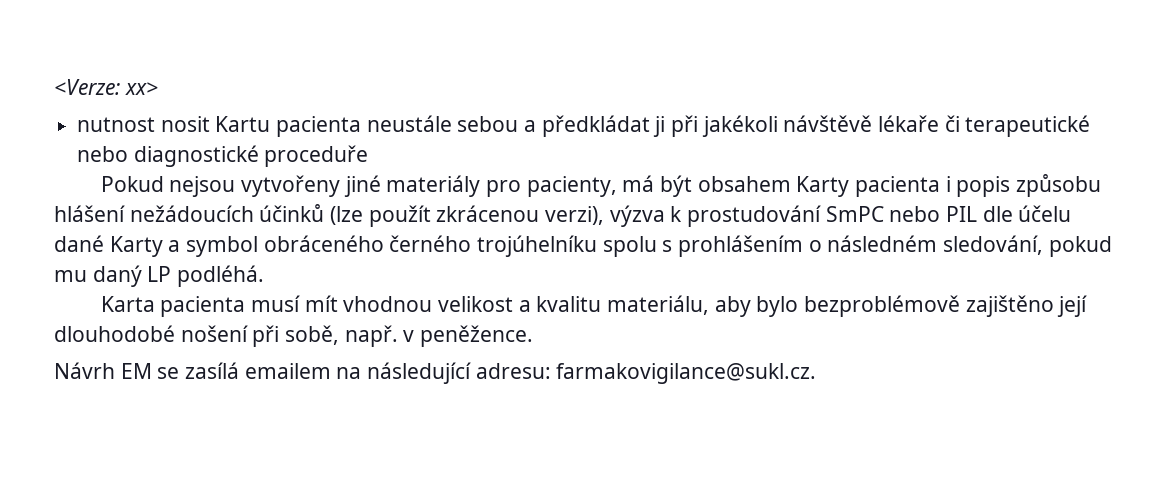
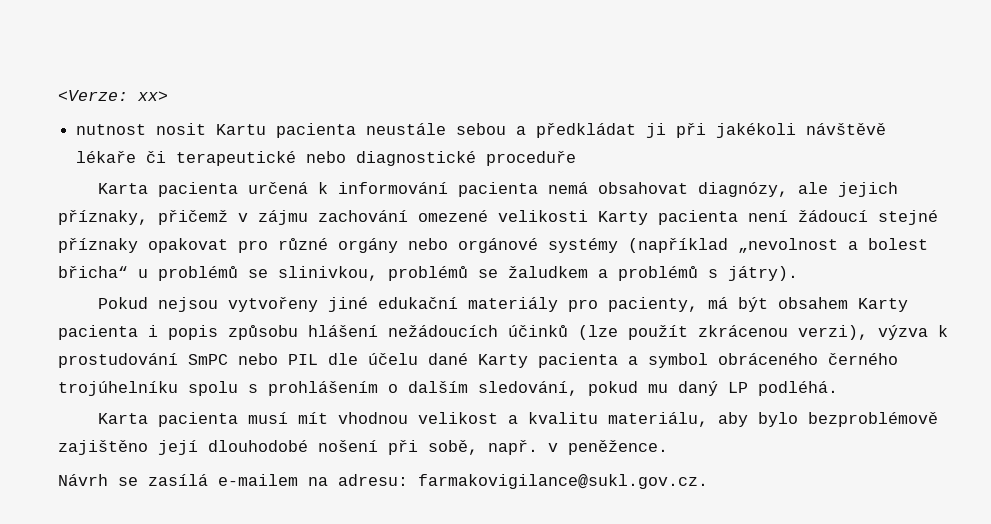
+ Karta pacienta určená k informování pacienta nemá obsahovat diagnózy, ale jejich příznaky, přičemž v zájmu zachování omezené velikosti Karty pacienta není žádoucí stejné příznaky opakovat pro různé orgány nebo orgánové systémy (například „nevolnost a bolest břicha“ u problémů se slinivkou, problémů se žaludkem a problémů s játry).
- Pokud nejsou vytvořeny jiné materiály pro pacienty, má být obsahem Karty pacienta i popis způsobu hlášení nežádoucích účinků (lze použít zkrácenou verzi), výzva k prostudování SmPC nebo PIL dle účelu dané Karty a symbol obráceného černého trojúhelníku spolu s prohlášením o následném sledování, pokud mu daný LP podléhá.
+ Pokud nejsou vytvořeny jiné edukační materiály pro pacienty, má být obsahem Karty pacienta i popis způsobu hlášení nežádoucích účinků (lze použít zkrácenou verzi), výzva k prostudování SmPC nebo PIL dle účelu dané Karty pacienta a symbol obráceného černého trojúhelníku spolu s prohlášením o dalším sledování, pokud mu daný LP podléhá.
- Návrh EM se zasílá emailem na následující adresu: farmakovigilance@sukl.cz.
+ Návrh se zasílá e-mailem na adresu: farmakovigilance@sukl.gov.cz.

